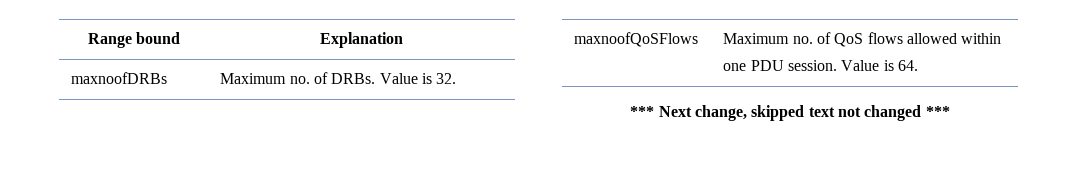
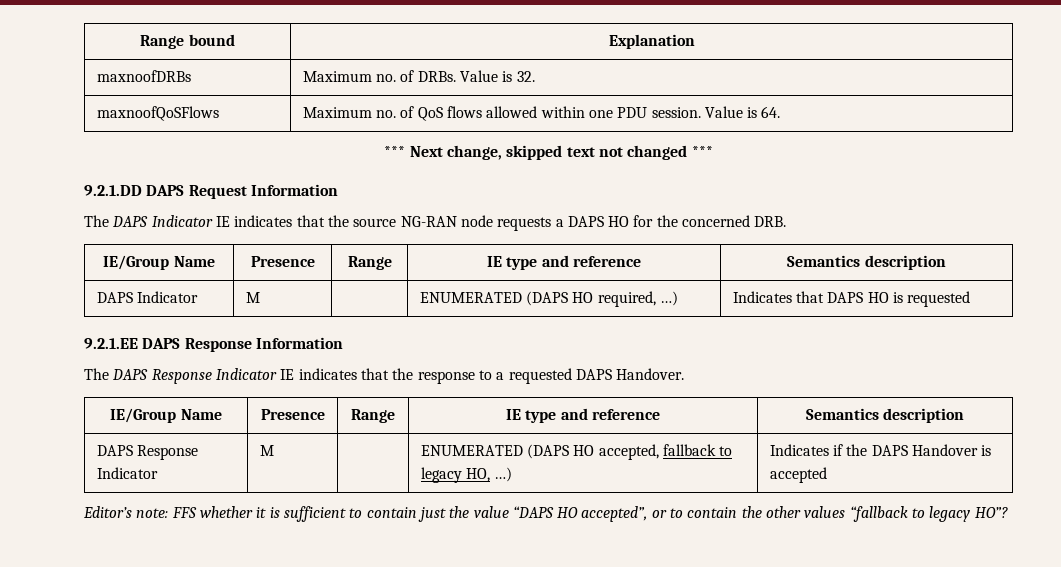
+ 9.2.1.DD DAPS Request Information
+ The DAPS Indicator IE indicates that the source NG-RAN node requests a DAPS HO for the concerned DRB.
+ IE/Group Name | Presence | Range | IE type and reference | Semantics description
+ DAPS Indicator | M | | ENUMERATED (DAPS HO required, …) | Indicates that DAPS HO is requested
+ 9.2.1.EE DAPS Response Information
+ The DAPS Response Indicator IE indicates that the response to a requested DAPS Handover.
+ IE/Group Name | Presence | Range | IE type and reference | Semantics description
+ DAPS Response Indicator | M | | ENUMERATED (DAPS HO accepted, fallback to legacy HO, …) | Indicates if the DAPS Handover is accepted
+ Editor’s note: FFS whether it is sufficient to contain just the value “DAPS HO accepted”, or to contain the other values “fallback to legacy HO”?

